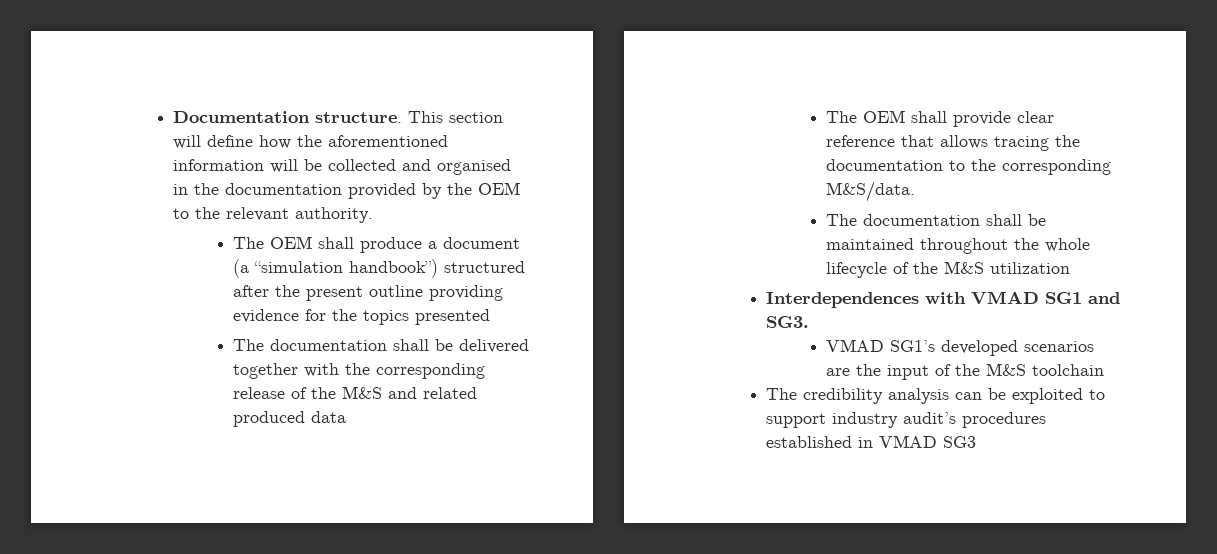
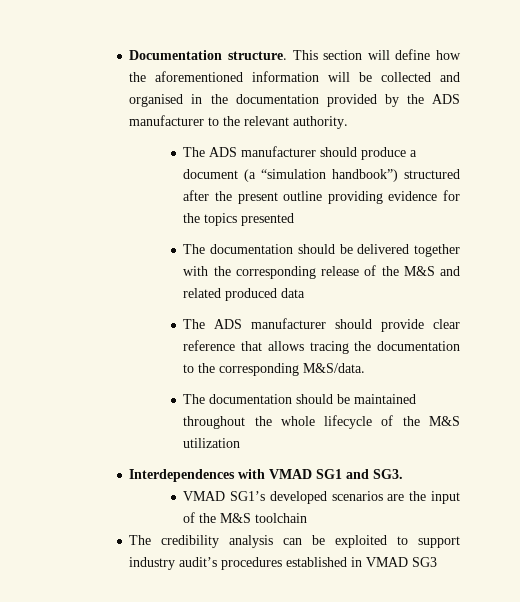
- This section will define how the aforementioned information will be collected and organised in the documentation provided by the OEM to the relevant authority.
+ This section will define how the aforementioned information will be collected and organised in the documentation provided by the ADS manufacturer to the relevant authority.
- The OEM shall produce a document (a “simulation handbook”) structured after the present outline providing evidence for the topics presented
+ The ADS manufacturer should produce a document (a “simulation handbook”) structured after the present outline providing evidence for the topics presented
- The documentation shall be delivered together with the corresponding release of the M&S and related produced data
+ The documentation should be delivered together with the corresponding release of the M&S and related produced data
- The OEM shall provide clear reference that allows tracing the documentation to the corresponding M&S/data.
+ The ADS manufacturer should provide clear reference that allows tracing the documentation to the corresponding M&S/data.
- The documentation shall be maintained throughout the whole lifecycle of the M&S utilization
+ The documentation should be maintained throughout the whole lifecycle of the M&S utilization

